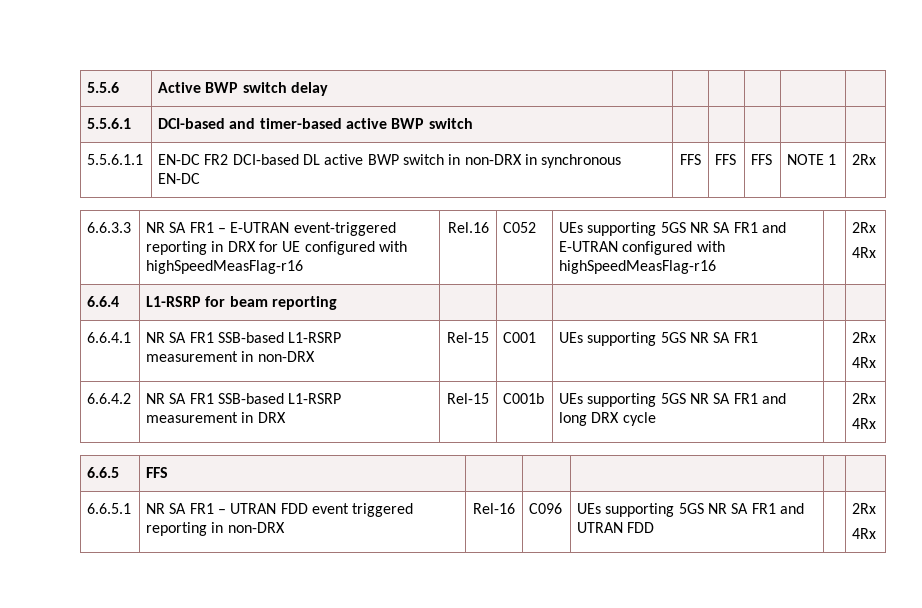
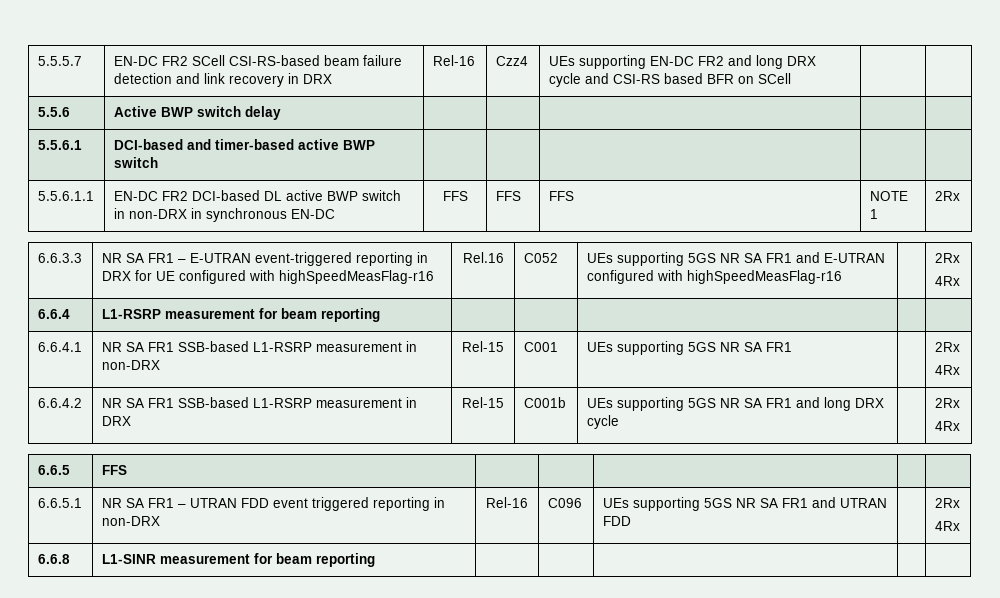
+ 5.5.5.7 | EN-DC FR2 SCell CSI-RS-based beam failure detection and link recovery in DRX | Rel-16 | Czz4 | UEs supporting EN-DC FR2 and long DRX cycle and CSI-RS based BFR on SCell | |
- 6.6.4 | L1-RSRP for beam reporting | | | | |
+ 6.6.4 | L1-RSRP measurement for beam reporting | | | | |
+ 6.6.8 | L1-SINR measurement for beam reporting | | | | |

